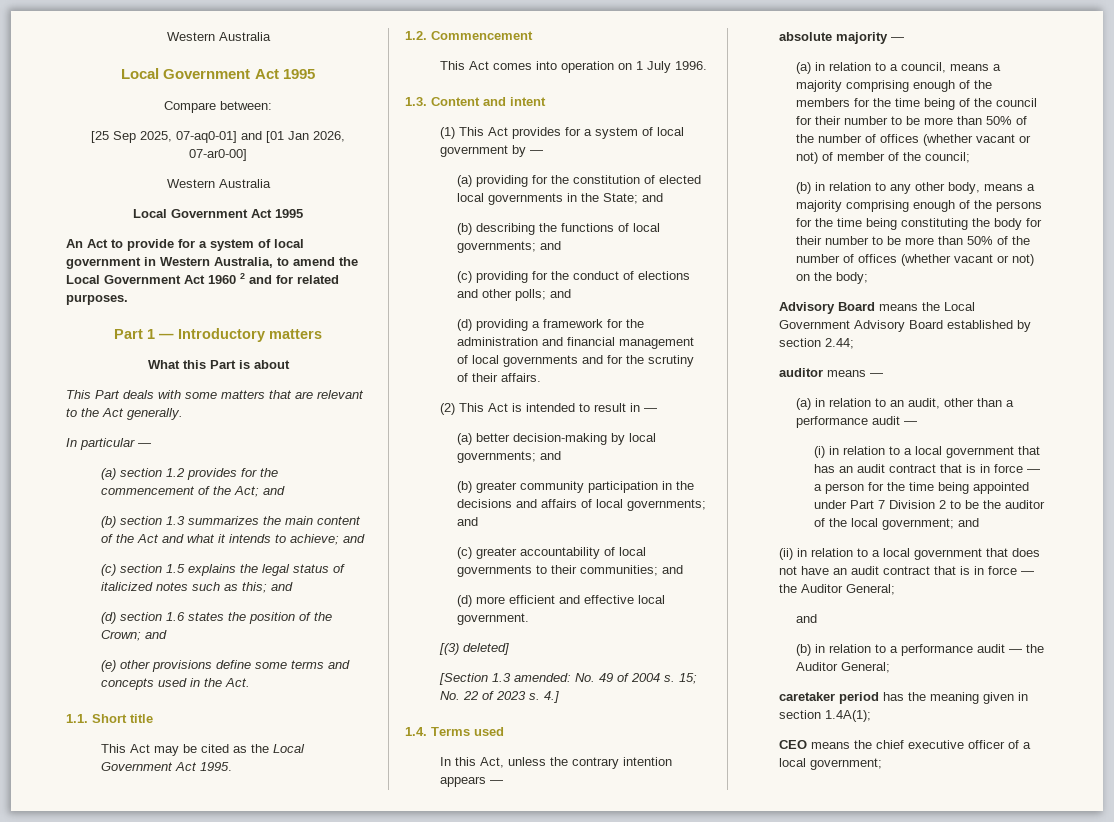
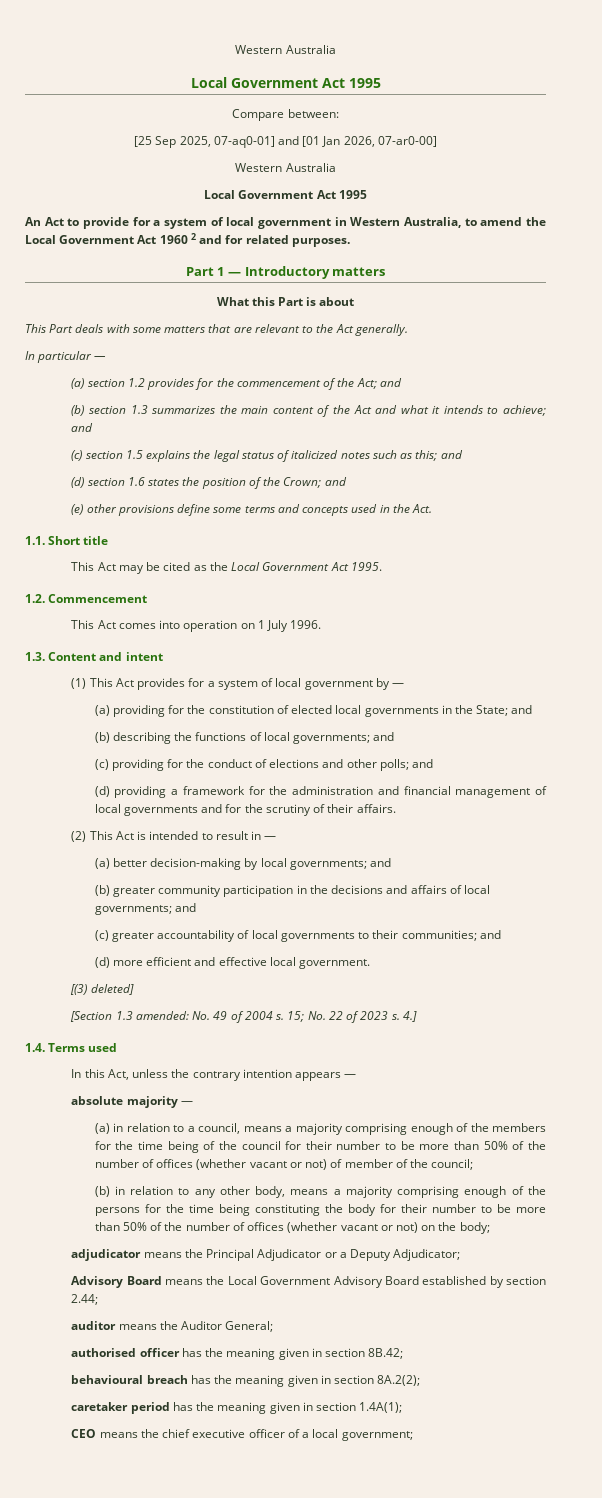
+ adjudicator means the Principal Adjudicator or a Deputy Adjudicator;
- auditor means —
- (a) in relation to an audit, other than a performance audit —
- (i) in relation to a local government that has an audit contract that is in force — a person for the time being appointed under Part 7 Division 2 to be the auditor of the local government; and
- (ii) in relation to a local government that does not have an audit contract that is in force — the Auditor General;
- and
- (b) in relation to a performance audit — the Auditor General;
+ auditor means the Auditor General;
+ authorised officer has the meaning given in section 8B.42;
+ behavioural breach has the meaning given in section 8A.2(2);

